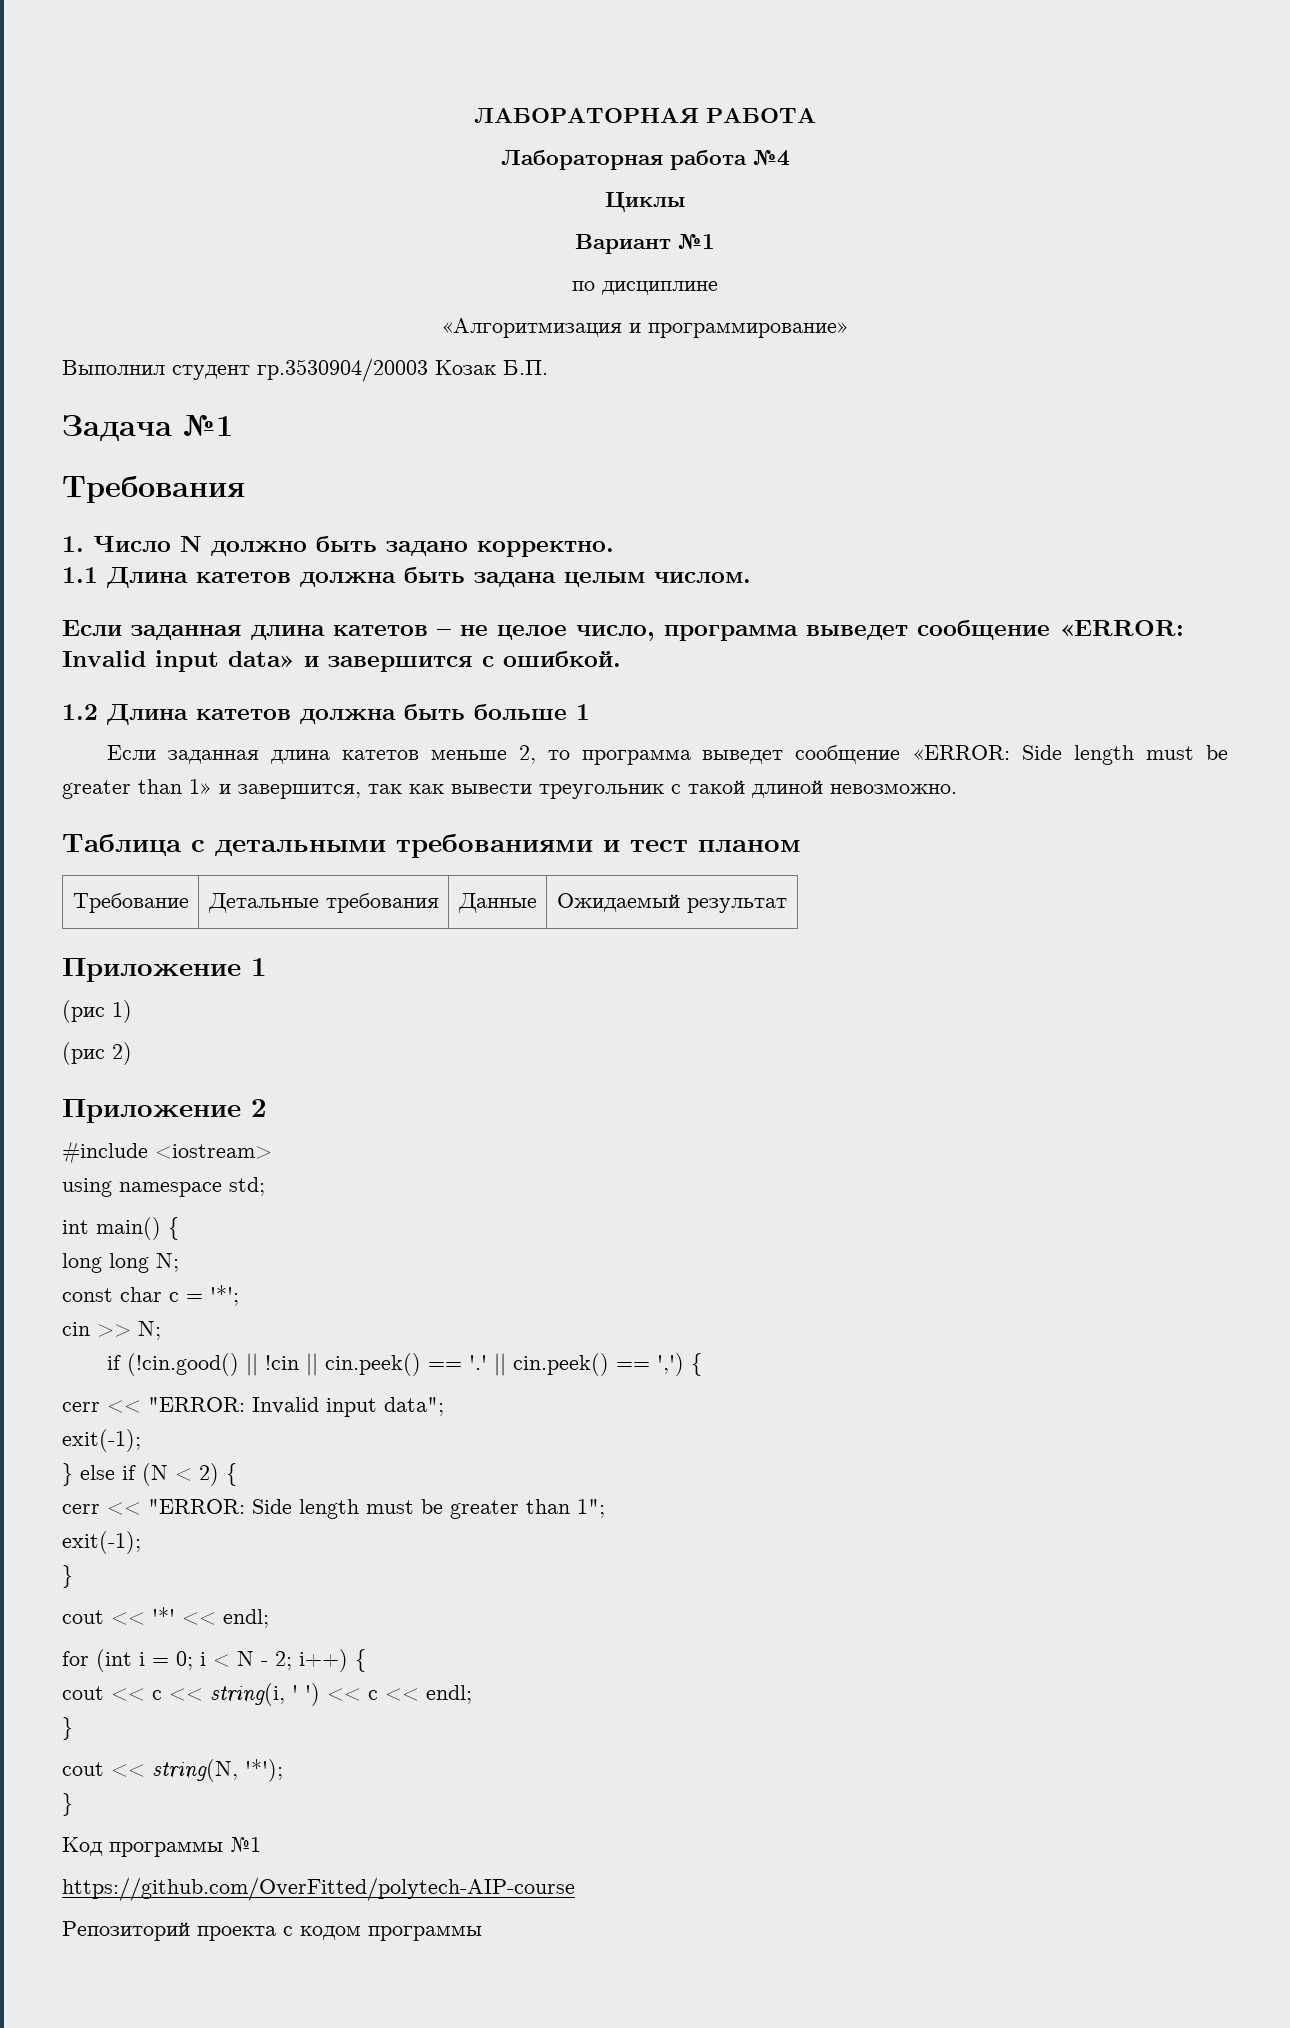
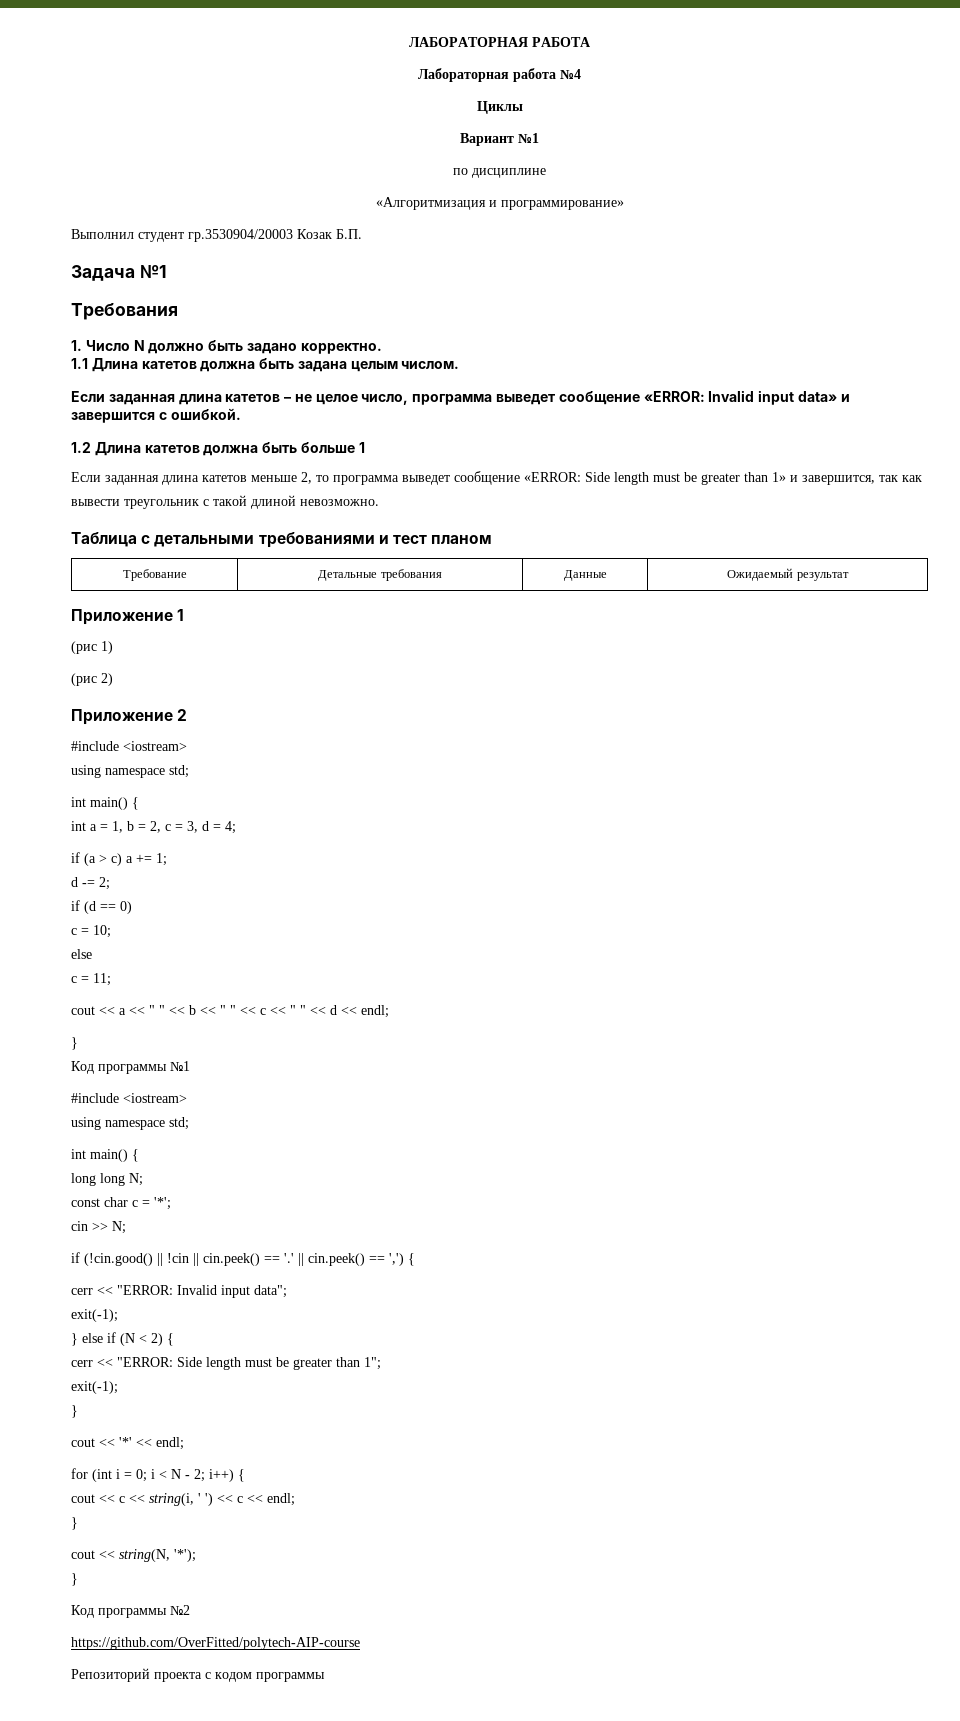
+ int a = 1, b = 2, c = 3, d = 4;
+ if (a > c) a += 1;
+ d -= 2;
+ if (d == 0)
+ c = 10;
+ else
+ c = 11;
+ cout << a << " " << b << " " << c << " " << d << endl;
+ }
+ Код программы №1
+ #include <iostream>
+ using namespace std;
+ int main() {
- Код программы №1
+ Код программы №2

